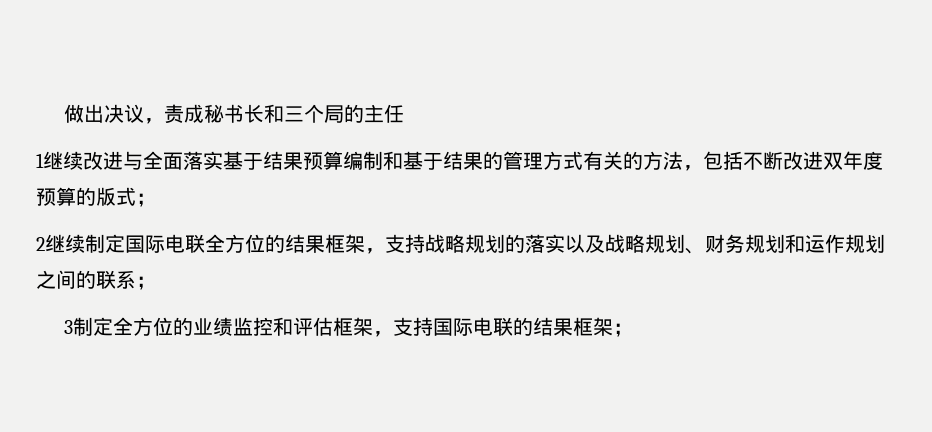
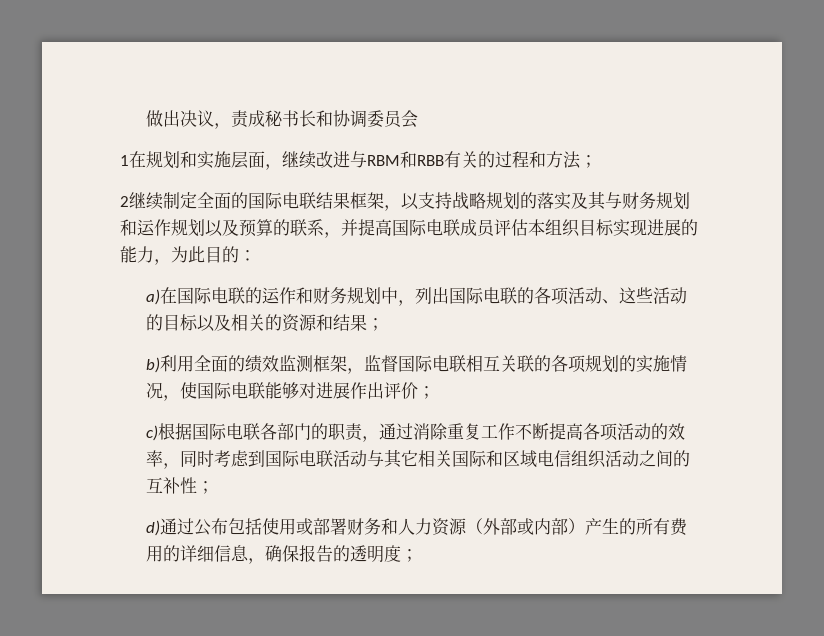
- 做出决议，责成秘书长和三个局的主任
- 1继续改进与全面落实基于结果预算编制和基于结果的管理方式有关的方法，包括不断改进双年度预算的版式；
+ 做出决议，责成秘书长和协调委员会
+ 1在规划和实施层面，继续改进与RBM和RBB有关的过程和方法；
- 2继续制定国际电联全方位的结果框架，支持战略规划的落实以及战略规划、财务规划和运作规划之间的联系；
- 3制定全方位的业绩监控和评估框架，支持国际电联的结果框架；
+ 2继续制定全面的国际电联结果框架，以支持战略规划的落实及其与财务规划和运作规划以及预算的联系，并提高国际电联成员评估本组织目标实现进展的能力，为此目的：
+ a)在国际电联的运作和财务规划中，列出国际电联的各项活动、这些活动的目标以及相关的资源和结果；
+ b)利用全面的绩效监测框架，监督国际电联相互关联的各项规划的实施情况，使国际电联能够对进展作出评价；
+ c)根据国际电联各部门的职责，通过消除重复工作不断提高各项活动的效率，同时考虑到国际电联活动与其它相关国际和区域电信组织活动之间的互补性；
+ d)通过公布包括使用或部署财务和人力资源（外部或内部）产生的所有费用的详细信息，确保报告的透明度；

